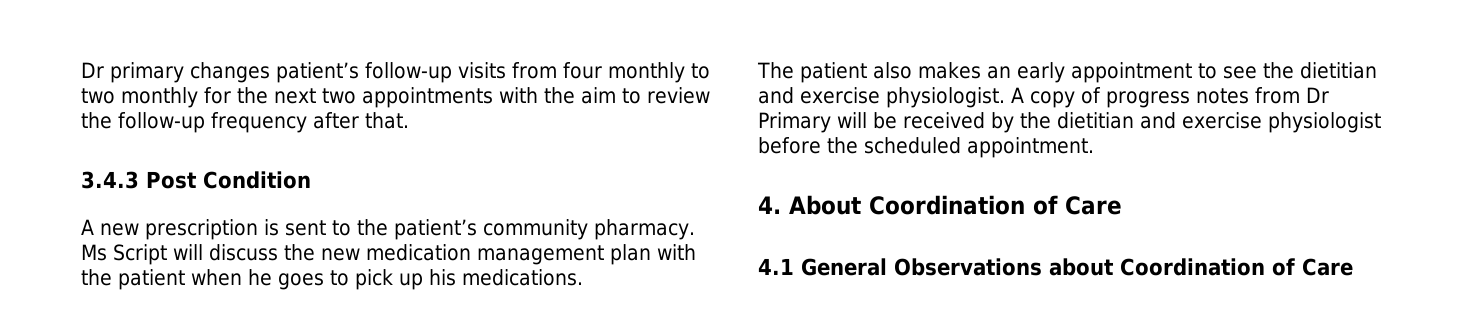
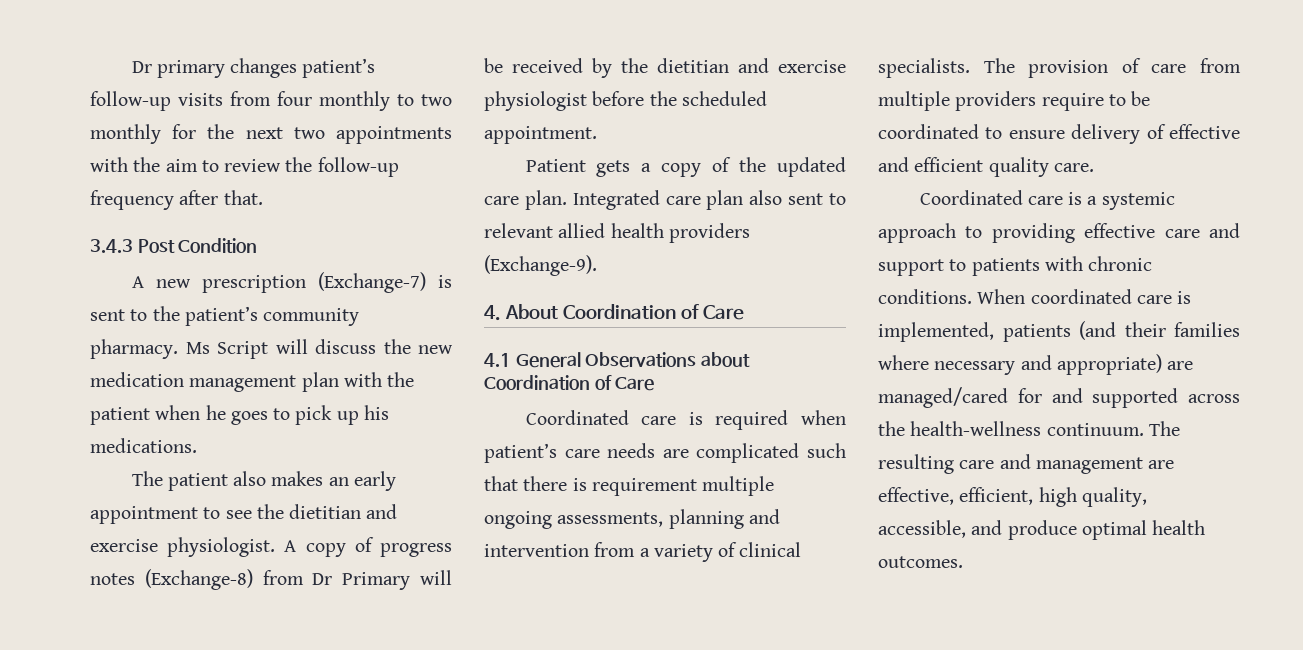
- A new prescription is sent to the patient’s community pharmacy.
+ A new prescription (Exchange-7) is sent to the patient’s community pharmacy.
- A copy of progress notes from Dr Primary will be received by the dietitian and exercise physiologist before the scheduled appointment.
+ A copy of progress notes (Exchange-8) from Dr Primary will be received by the dietitian and exercise physiologist before the scheduled appointment.
+ Patient gets a copy of the updated care plan. Integrated care plan also sent to relevant allied health providers (Exchange-9).
+ Coordinated care is required when patient’s care needs are complicated such that there is requirement multiple ongoing assessments, planning and intervention from a variety of clinical specialists. The provision of care from multiple providers require to be coordinated to ensure delivery of effective and efficient quality care.
+ Coordinated care is a systemic approach to providing effective care and support to patients with chronic conditions. When coordinated care is implemented, patients (and their families where necessary and appropriate) are managed/cared for and supported across the health-wellness continuum. The resulting care and management are effective, efficient, high quality, accessible, and produce optimal health outcomes.

